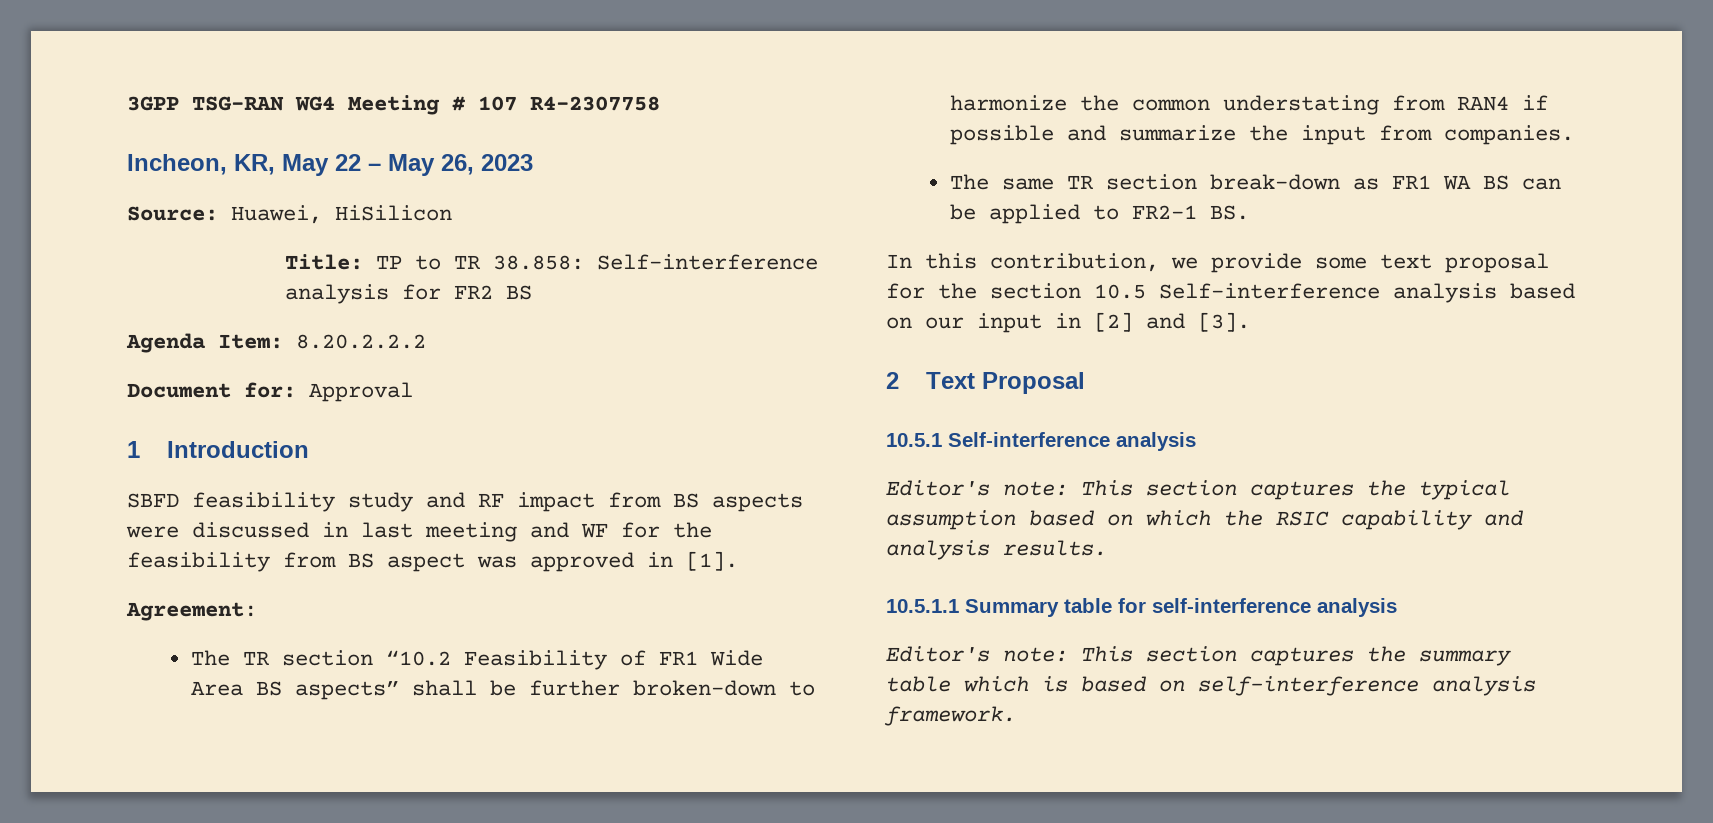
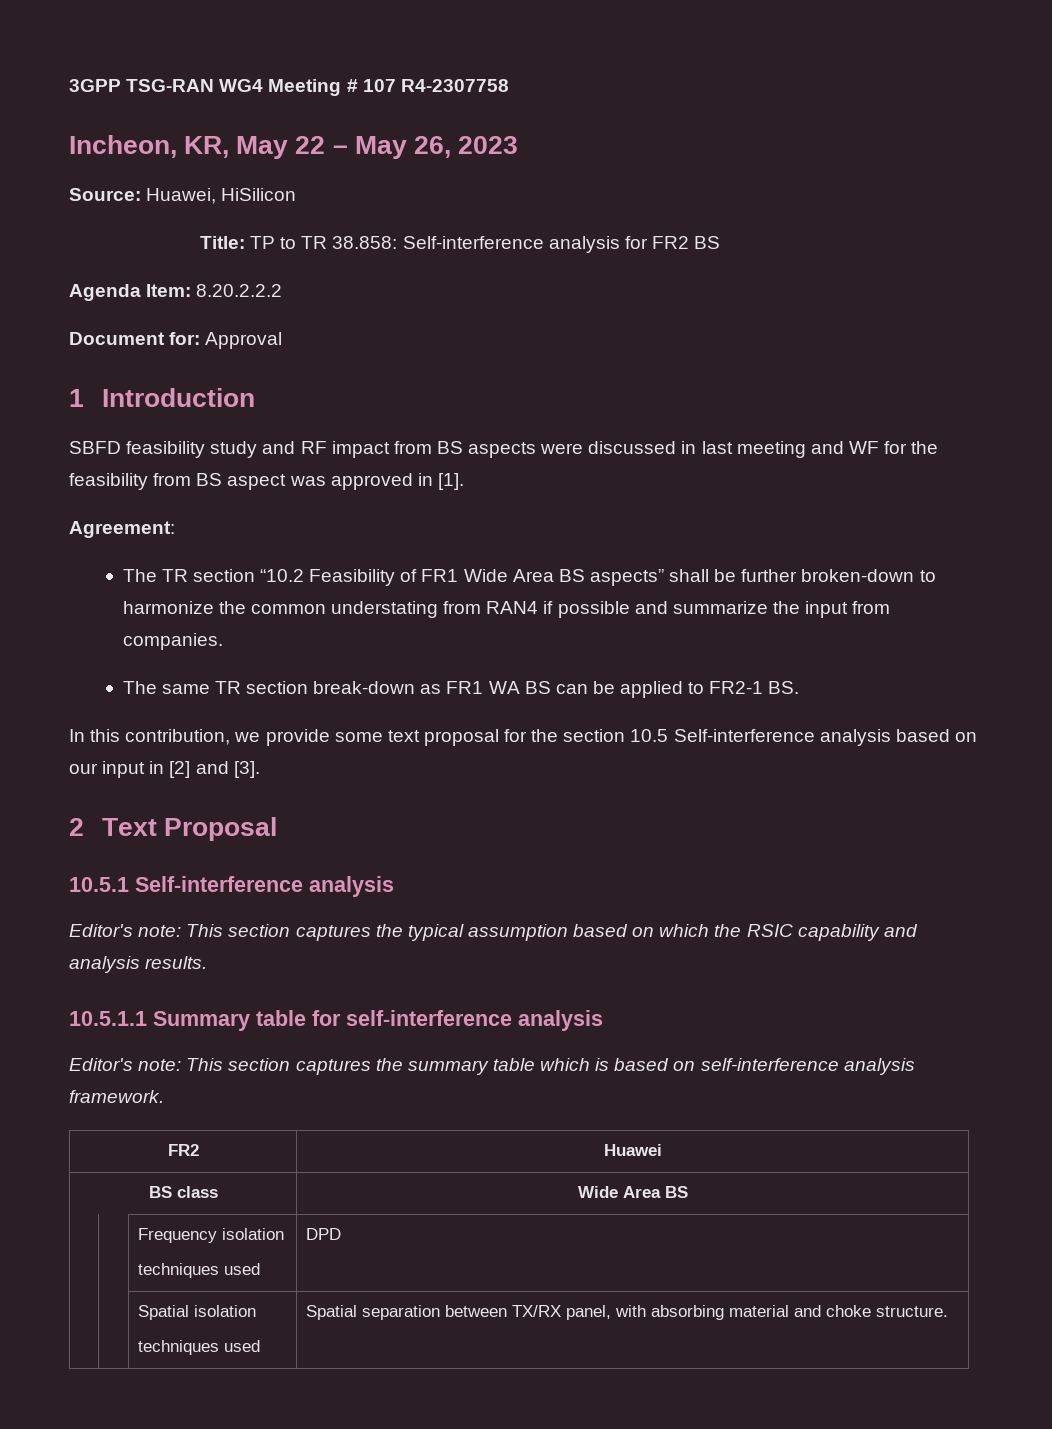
+ FR2 | Huawei
+ BS class | Wide Area BS
+ | | Frequency isolation
+ techniques used | DPD
+ | | Spatial isolation
+ techniques used | Spatial separation between TX/RX panel, with absorbing material and choke structure.

